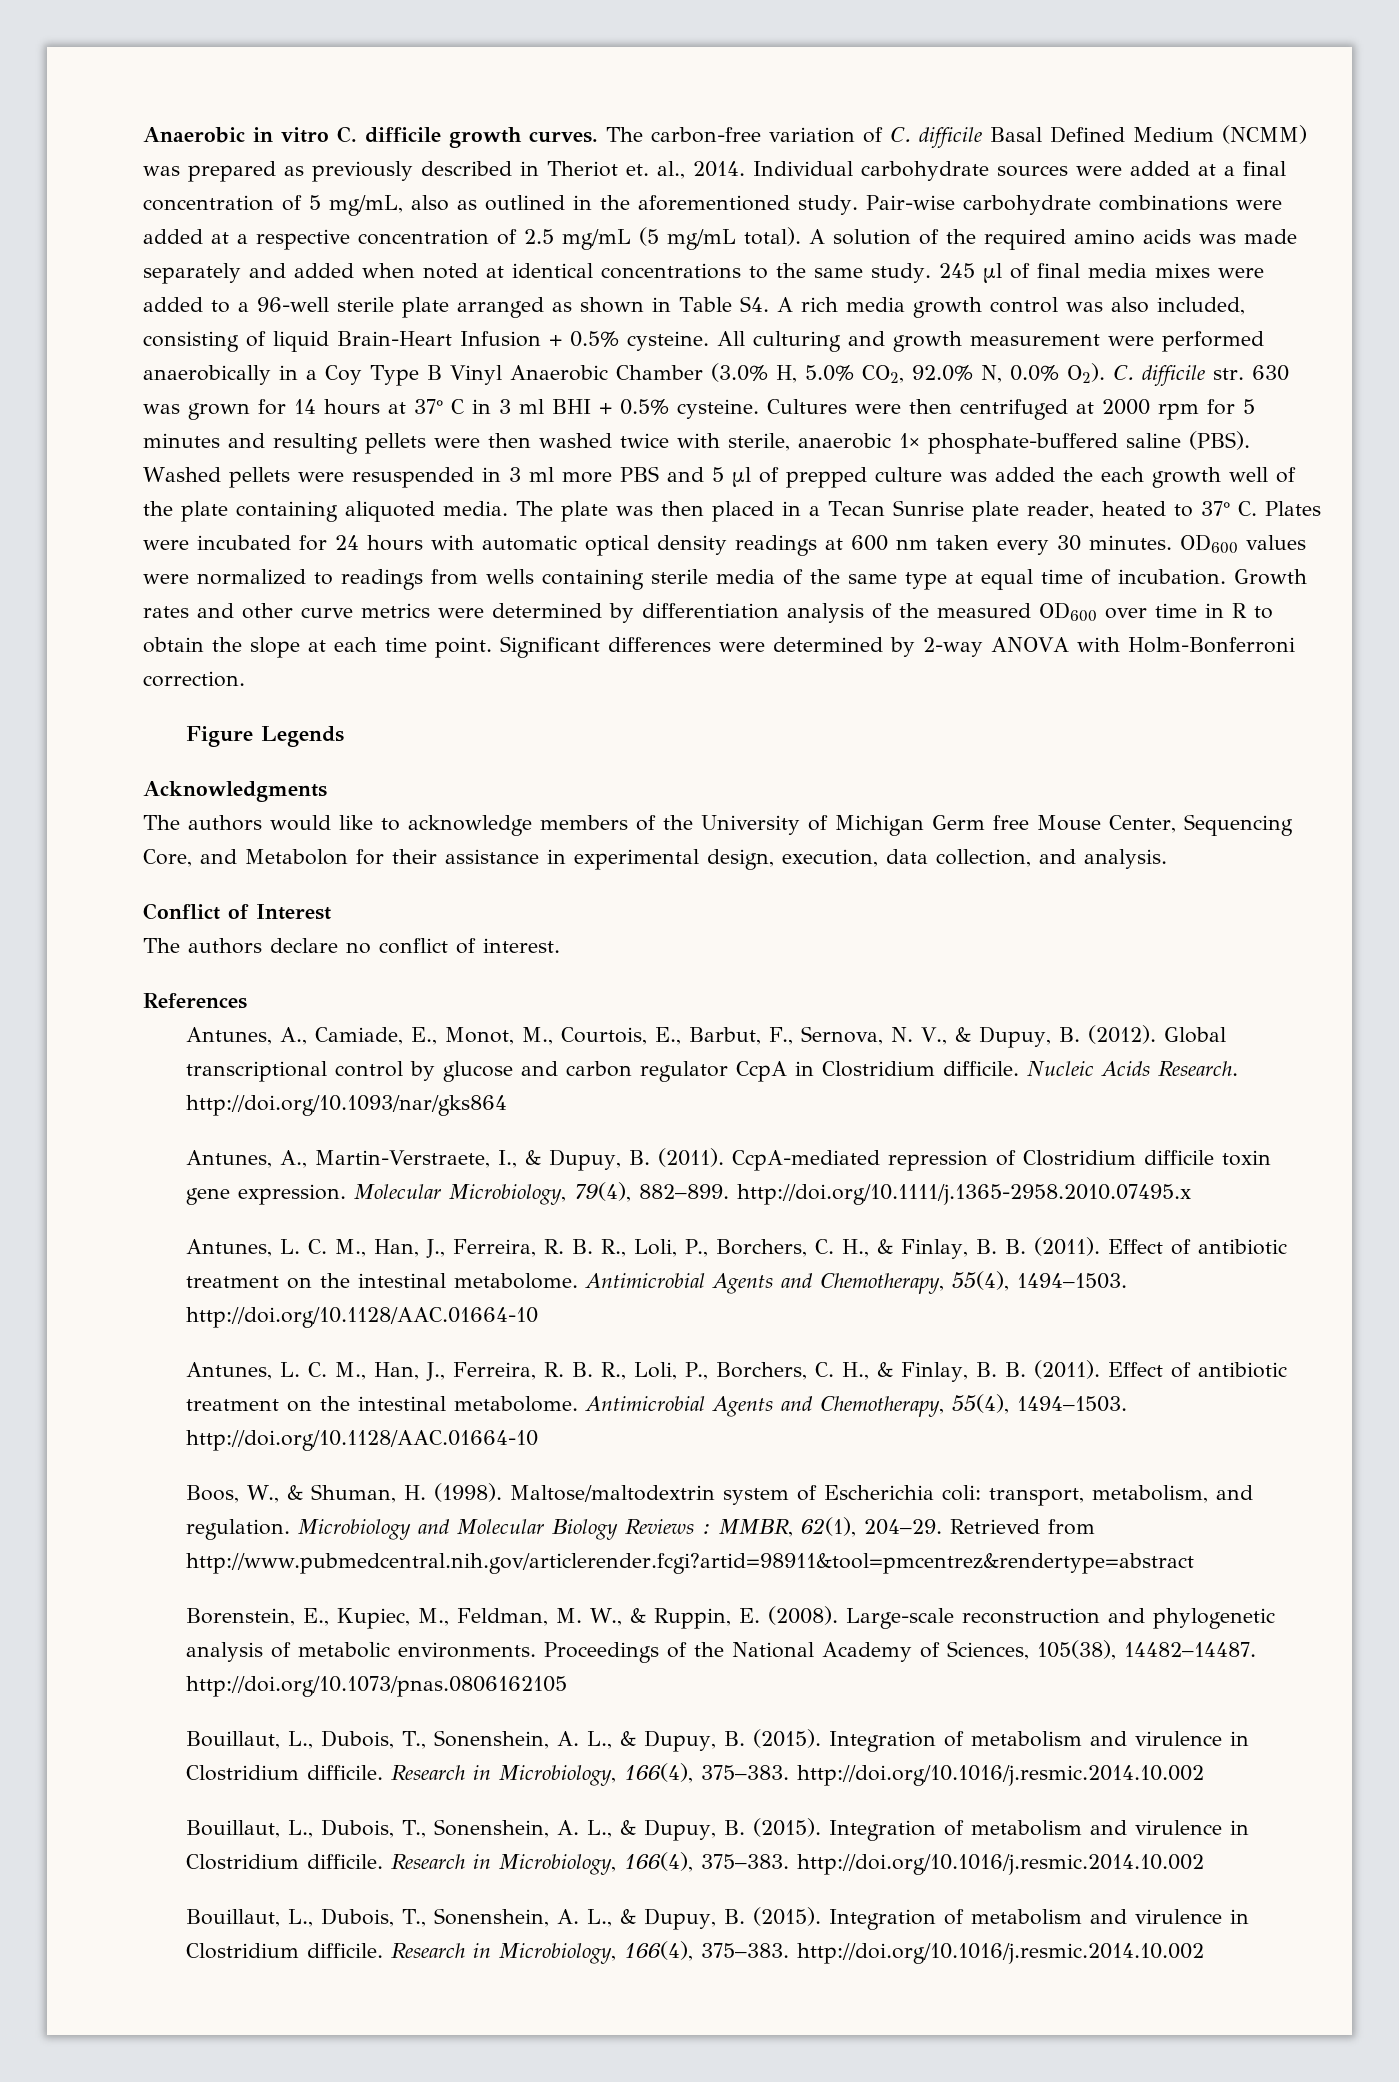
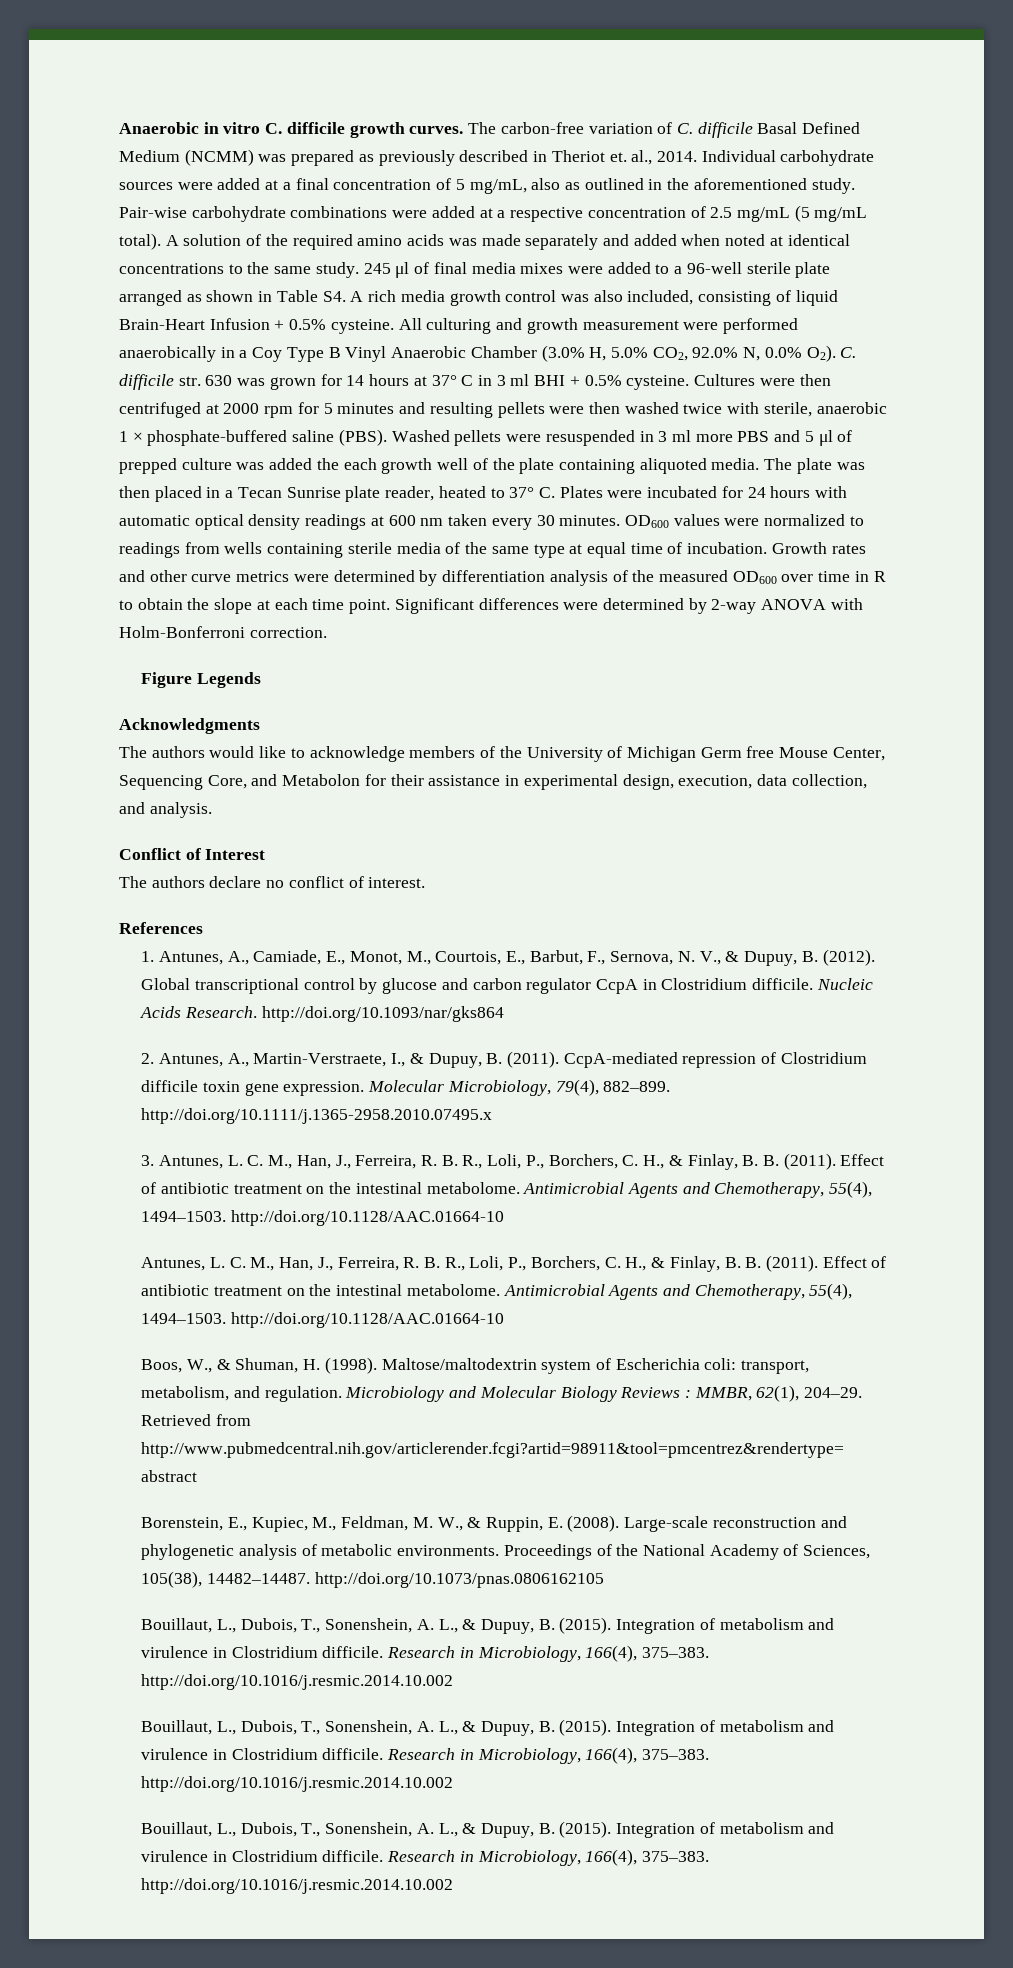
- Cultures were then centrifuged at 2000 rpm for 5 minutes and resulting pellets were then washed twice with sterile, anaerobic 1× phosphate-buffered saline (PBS).
+ Cultures were then centrifuged at 2000 rpm for 5 minutes and resulting pellets were then washed twice with sterile, anaerobic 1 × phosphate-buffered saline (PBS).
- Antunes, A., Camiade, E., Monot, M., Courtois, E., Barbut, F., Sernova, N. V., & Dupuy, B. (2012).
+ 1. Antunes, A., Camiade, E., Monot, M., Courtois, E., Barbut, F., Sernova, N. V., & Dupuy, B. (2012).
- Antunes, A., Martin-Verstraete, I., & Dupuy, B. (2011).
+ 2. Antunes, A., Martin-Verstraete, I., & Dupuy, B. (2011).
  Molecular Microbiology, 79(4), 882–899. http://doi.org/10.1111/j.1365-2958.2010.07495.x
- Antunes, L. C. M., Han, J., Ferreira, R. B. R., Loli, P., Borchers, C. H., & Finlay, B. B. (2011).
+ 3. Antunes, L. C. M., Han, J., Ferreira, R. B. R., Loli, P., Borchers, C. H., & Finlay, B. B. (2011).

